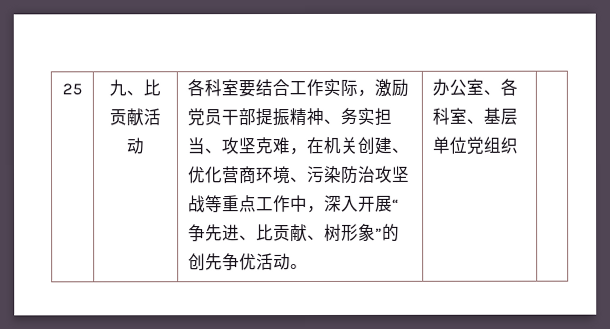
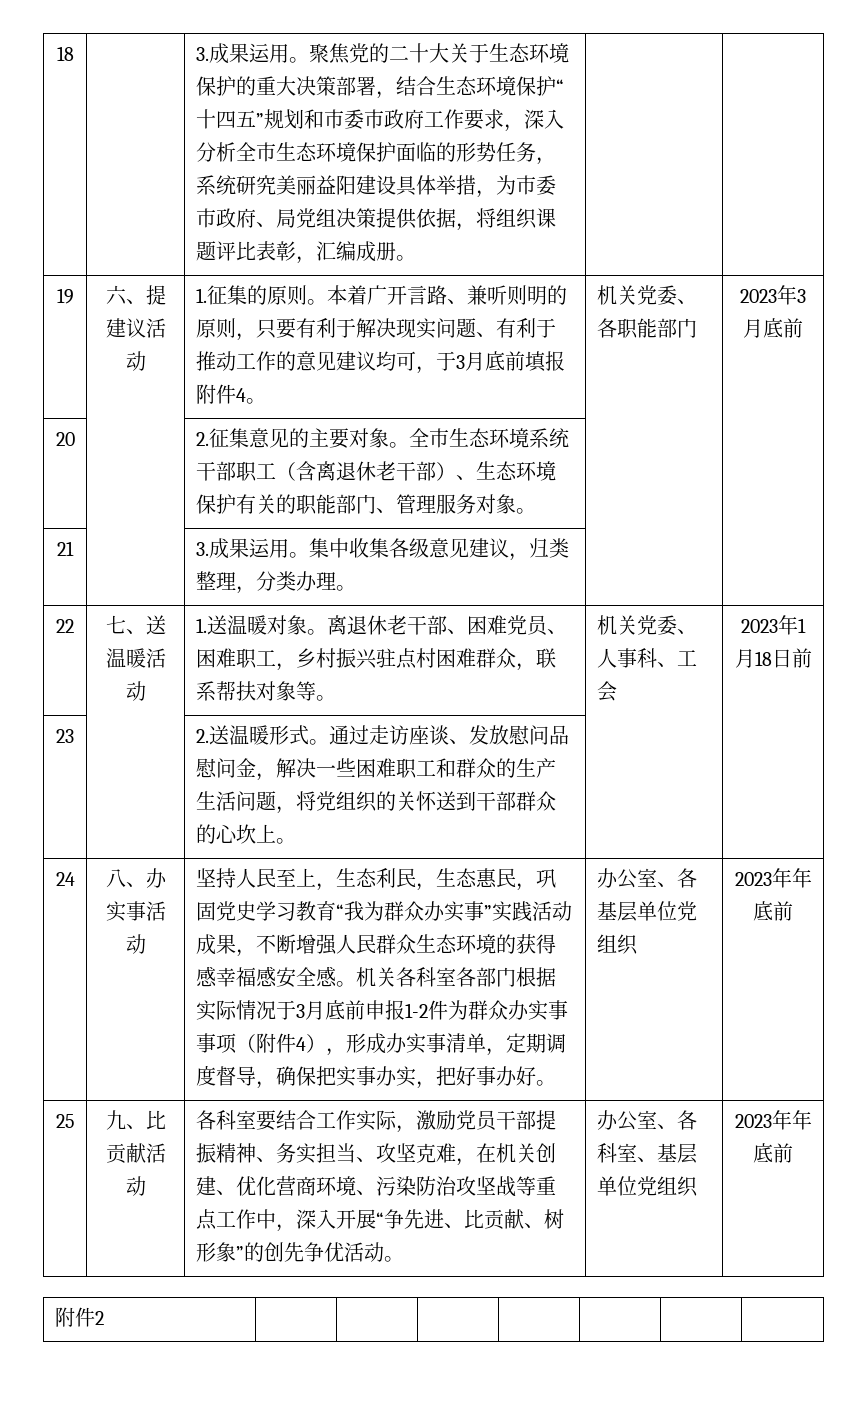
+ 18 | | 3.成果运用。聚焦党的二十大关于生态环境保护的重大决策部署，结合生态环境保护“十四五”规划和市委市政府工作要求，深入分析全市生态环境保护面临的形势任务，系统研究美丽益阳建设具体举措，为市委市政府、局党组决策提供依据，将组织课题评比表彰，汇编成册。 | |
+ 19 | 六、提建议活动 | 1.征集的原则。本着广开言路、兼听则明的原则，只要有利于解决现实问题、有利于推动工作的意见建议均可，于3月底前填报附件4。 | 机关党委、各职能部门 | 2023年3月底前
+ 20 | | 2.征集意见的主要对象。全市生态环境系统干部职工（含离退休老干部）、生态环境保护有关的职能部门、管理服务对象。 | |
+ 21 | | 3.成果运用。集中收集各级意见建议，归类整理，分类办理。 | |
+ 22 | 七、送温暖活动 | 1.送温暖对象。离退休老干部、困难党员、困难职工，乡村振兴驻点村困难群众，联系帮扶对象等。 | 机关党委、人事科、工会 | 2023年1月18日前
+ 23 | | 2.送温暖形式。通过走访座谈、发放慰问品慰问金，解决一些困难职工和群众的生产生活问题，将党组织的关怀送到干部群众的心坎上。 | |
+ 24 | 八、办实事活动 | 坚持人民至上，生态利民，生态惠民，巩固党史学习教育“我为群众办实事”实践活动成果，不断增强人民群众生态环境的获得感幸福感安全感。机关各科室各部门根据实际情况于3月底前申报1-2件为群众办实事事项（附件4），形成办实事清单，定期调度督导，确保把实事办实，把好事办好。 | 办公室、各基层单位党组织 | 2023年年底前
- 办公室、各科室、基层单位党组织
+ 办公室、各科室、基层单位党组织 | 2023年年底前
+ 附件2 | | | | | | |

